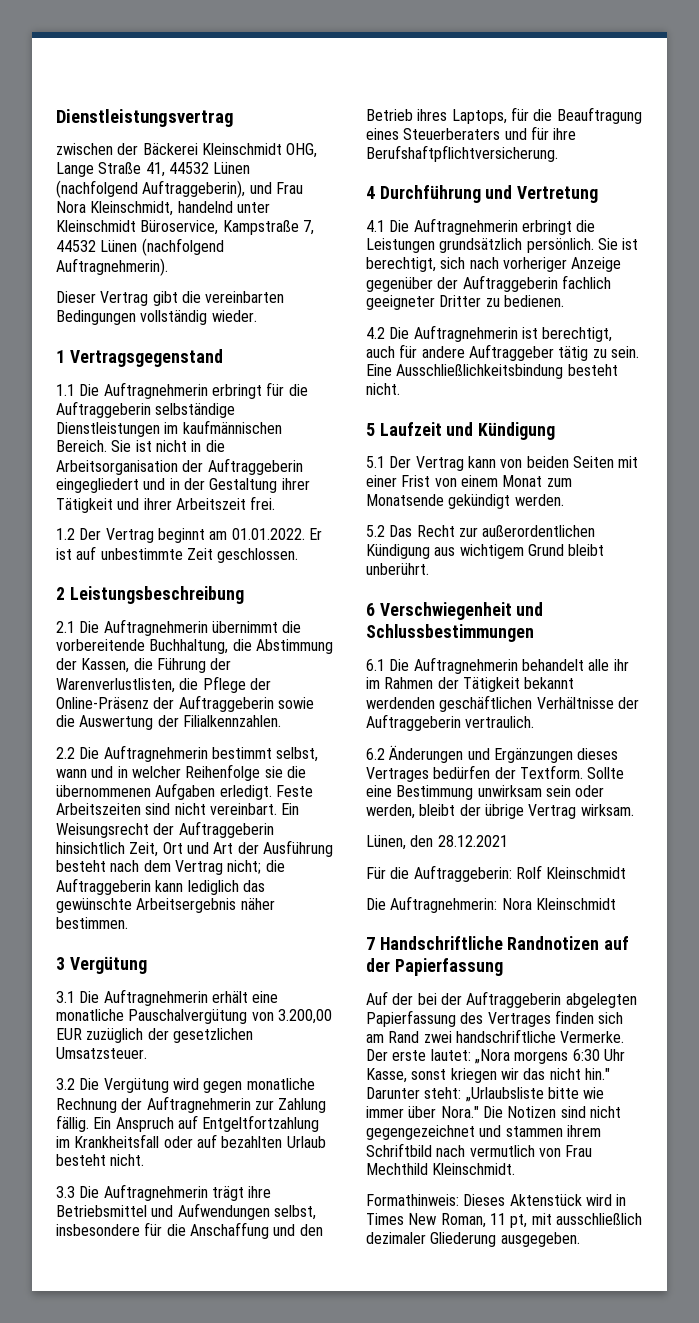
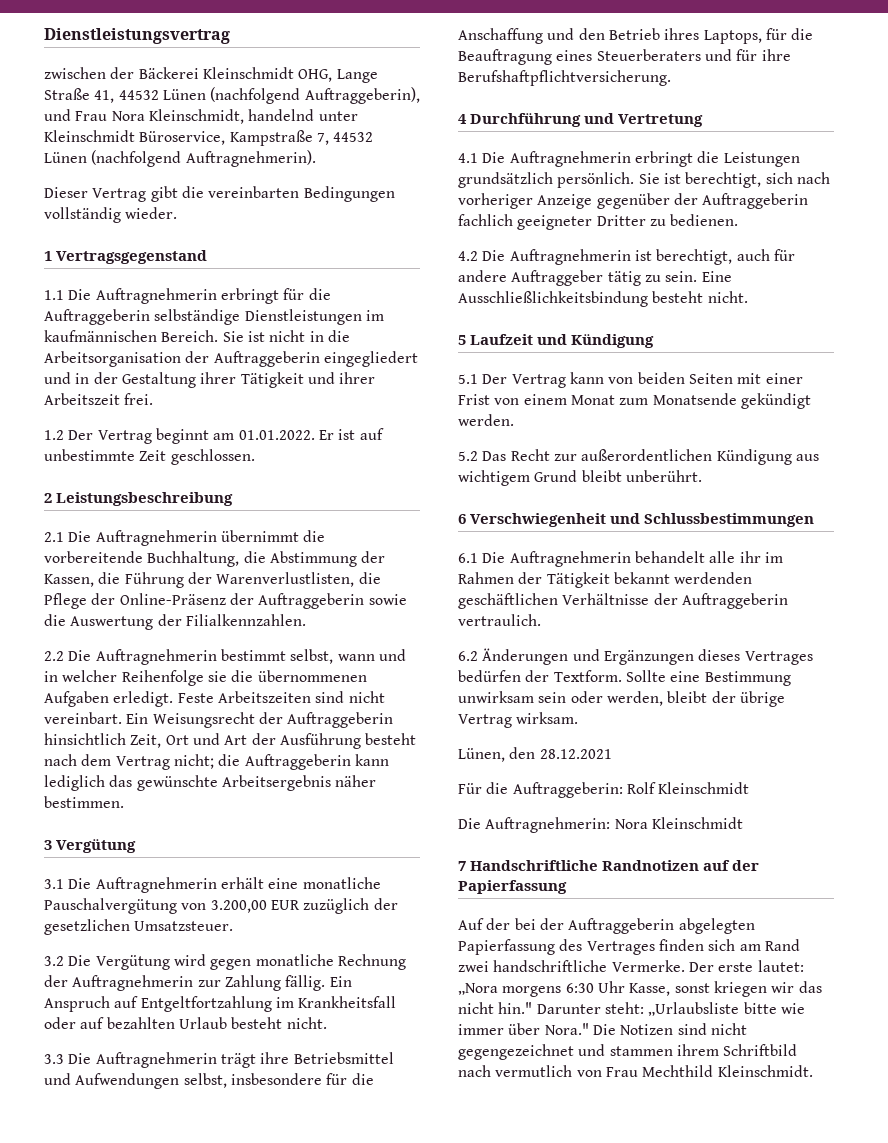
- Formathinweis: Dieses Aktenstück wird in Times New Roman, 11 pt, mit ausschließlich dezimaler Gliederung ausgegeben.

